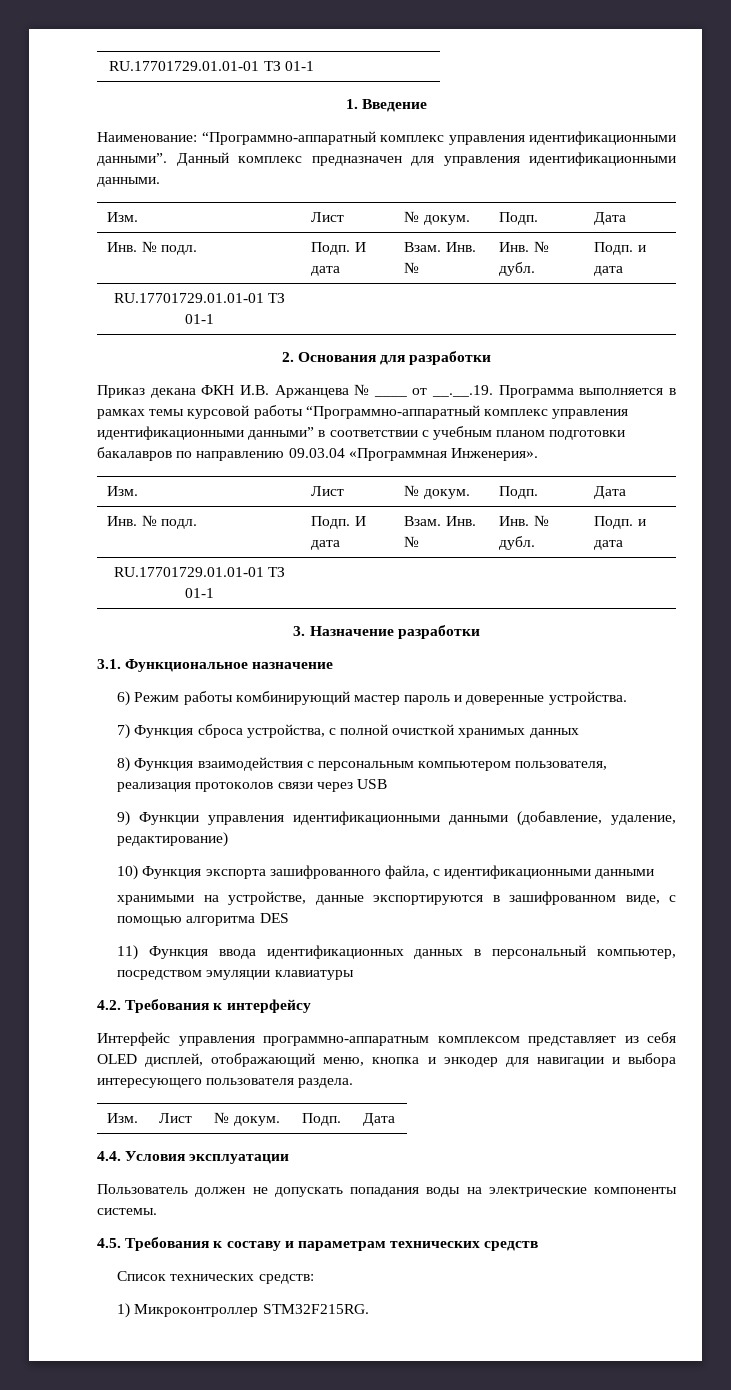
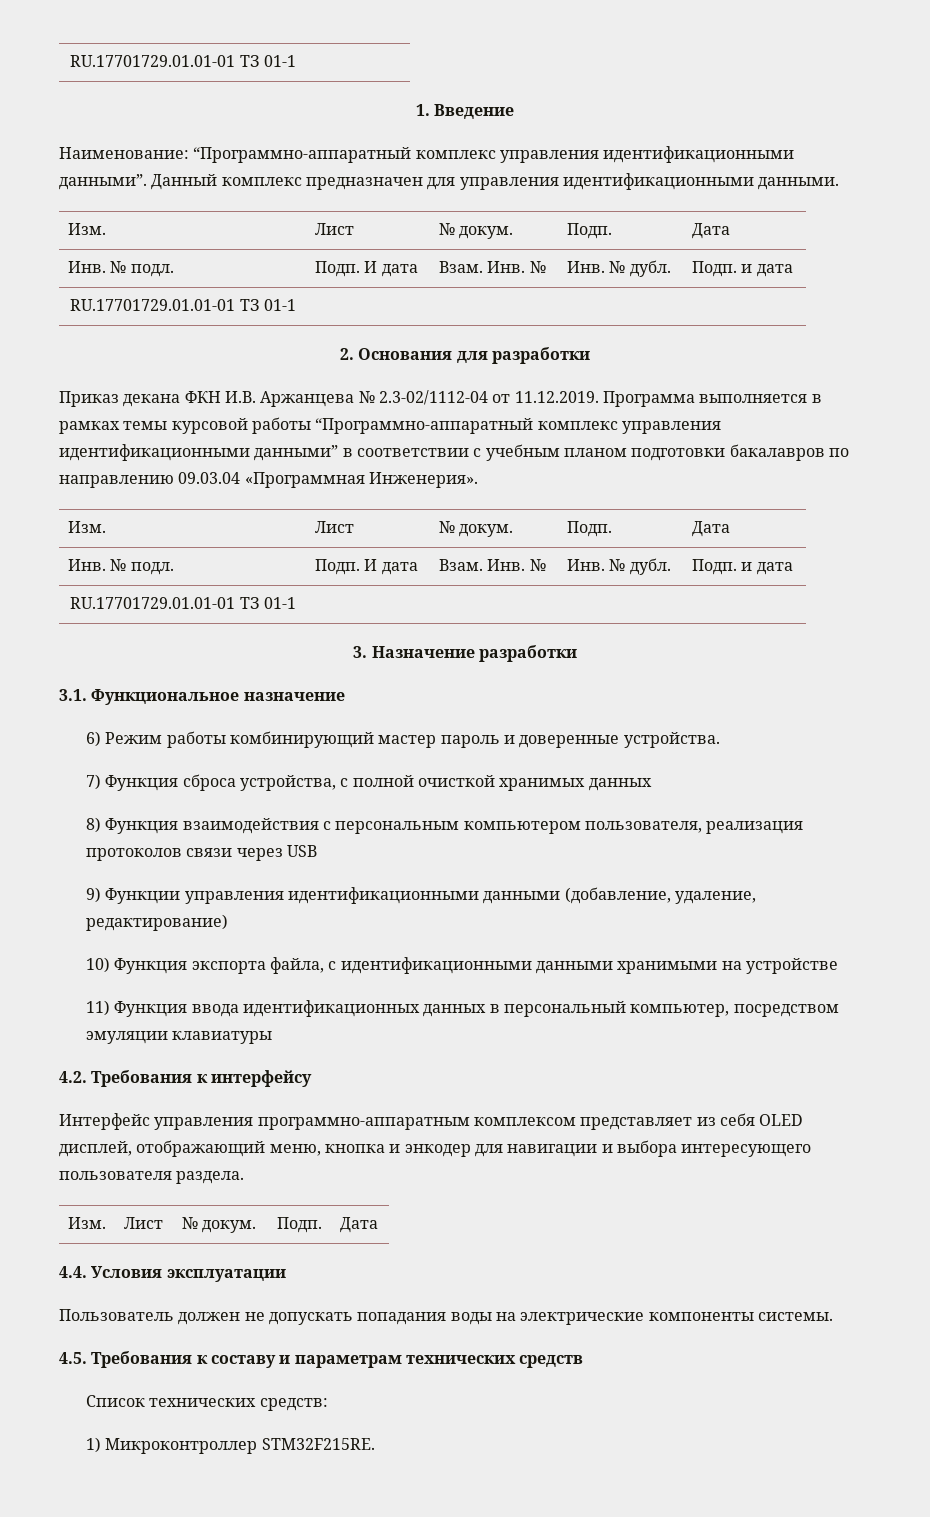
- Приказ декана ФКН И.В. Аржанцева № ____ от __.__.19. Программа выполняется в рамках темы курсовой работы “Программно-аппаратный комплекс управления идентификационными данными” в соответствии с учебным планом подготовки бакалавров по направлению 09.03.04 «Программная Инженерия».
+ Приказ декана ФКН И.В. Аржанцева № 2.3-02/1112-04 от 11.12.2019. Программа выполняется в рамках темы курсовой работы “Программно-аппаратный комплекс управления идентификационными данными” в соответствии с учебным планом подготовки бакалавров по направлению 09.03.04 «Программная Инженерия».
- 10) Функция экспорта зашифрованного файла, с идентификационными данными
- хранимыми на устройстве, данные экспортируются в зашифрованном виде, с помощью алгоритма DES
+ 10) Функция экспорта файла, с идентификационными данными хранимыми на устройстве
- 1) Микроконтроллер STM32F215RG.
+ 1) Микроконтроллер STM32F215RE.

